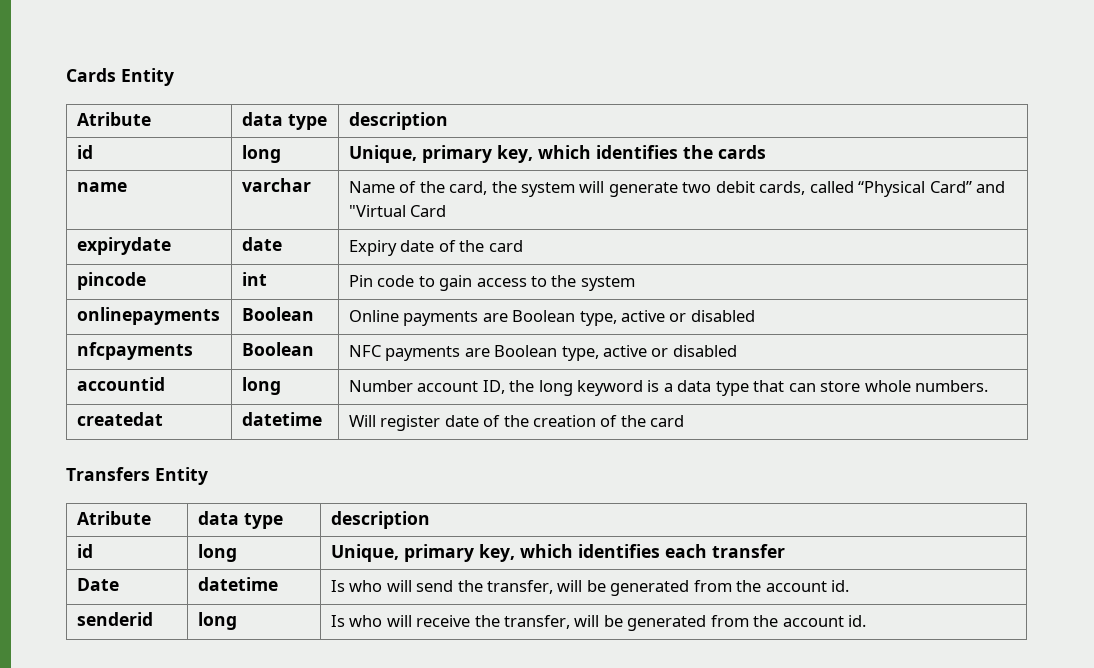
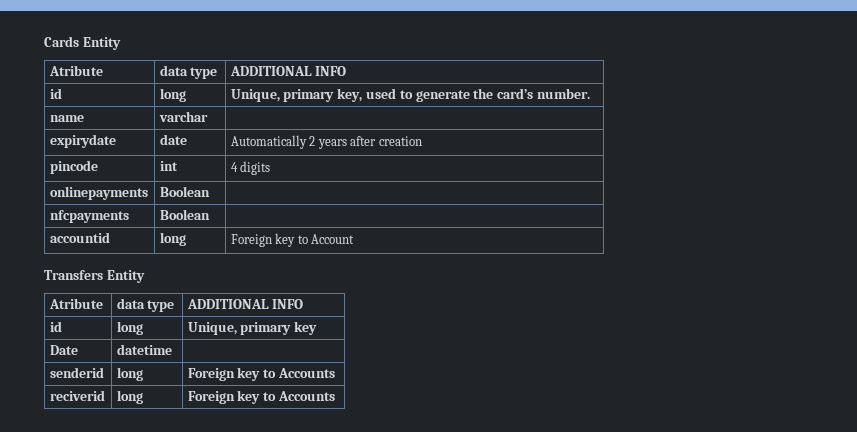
  Cards Entity
- Atribute | data type | description
- id | long | Unique, primary key, which identifies the cards
- name | varchar | Name of the card, the system will generate two debit cards, called “Physical Card” and "Virtual Card
- expirydate | date | Expiry date of the card
- pincode | int | Pin code to gain access to the system
- onlinepayments | Boolean | Online payments are Boolean type, active or disabled
- nfcpayments | Boolean | NFC payments are Boolean type, active or disabled
- accountid | long | Number account ID, the long keyword is a data type that can store whole numbers.
- createdat | datetime | Will register date of the creation of the card
+ Atribute | data type | ADDITIONAL INFO
+ id | long | Unique, primary key, used to generate the card’s number.
+ name | varchar |
+ expirydate | date | Automatically 2 years after creation
+ pincode | int | 4 digits
+ onlinepayments | Boolean |
+ nfcpayments | Boolean |
+ accountid | long | Foreign key to Account
  Transfers Entity
- Atribute | data type | description
- id | long | Unique, primary key, which identifies each transfer
- Date | datetime | Is who will send the transfer, will be generated from the account id.
- senderid | long | Is who will receive the transfer, will be generated from the account id.
+ Atribute | data type | ADDITIONAL INFO
+ id | long | Unique, primary key
+ Date | datetime |
+ senderid | long | Foreign key to Accounts
+ reciverid | long | Foreign key to Accounts

